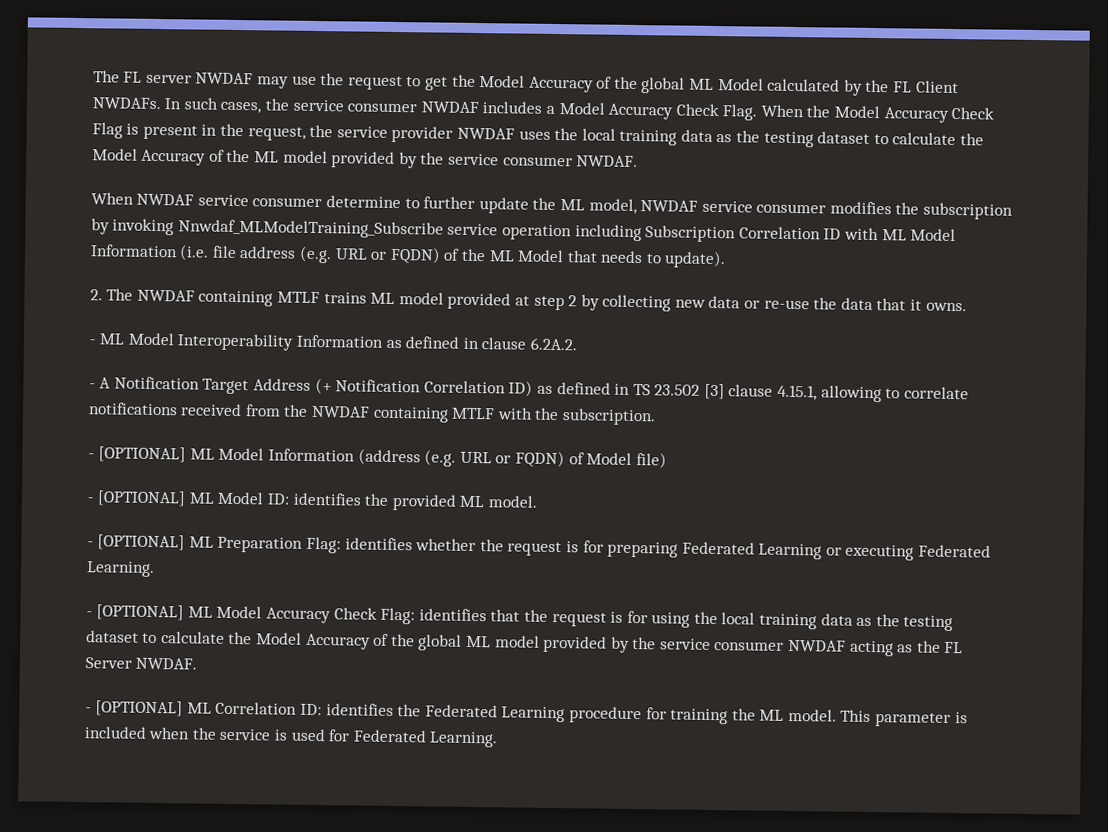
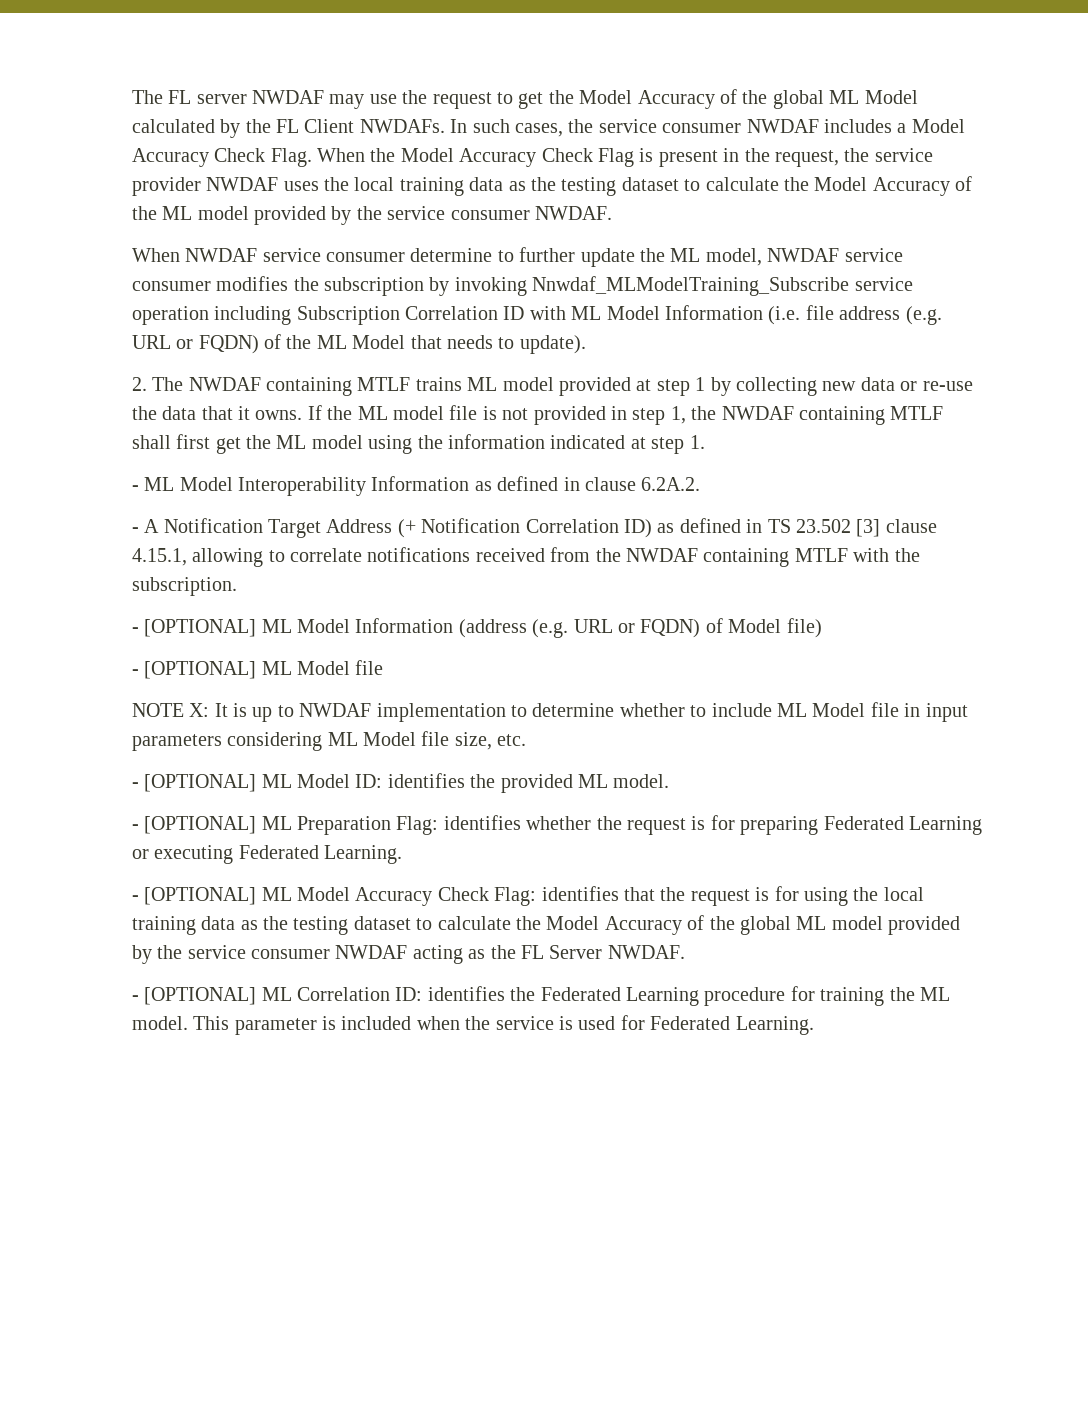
- 2. The NWDAF containing MTLF trains ML model provided at step 2 by collecting new data or re-use the data that it owns.
+ 2. The NWDAF containing MTLF trains ML model provided at step 1 by collecting new data or re-use the data that it owns. If the ML model file is not provided in step 1, the NWDAF containing MTLF shall first get the ML model using the information indicated at step 1.
+ - [OPTIONAL] ML Model file
+ NOTE X: It is up to NWDAF implementation to determine whether to include ML Model file in input parameters considering ML Model file size, etc.

